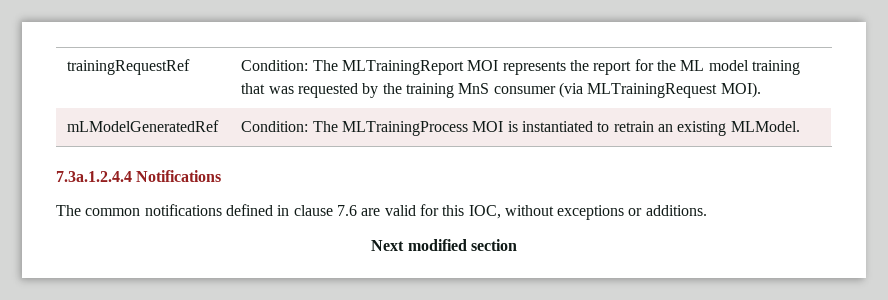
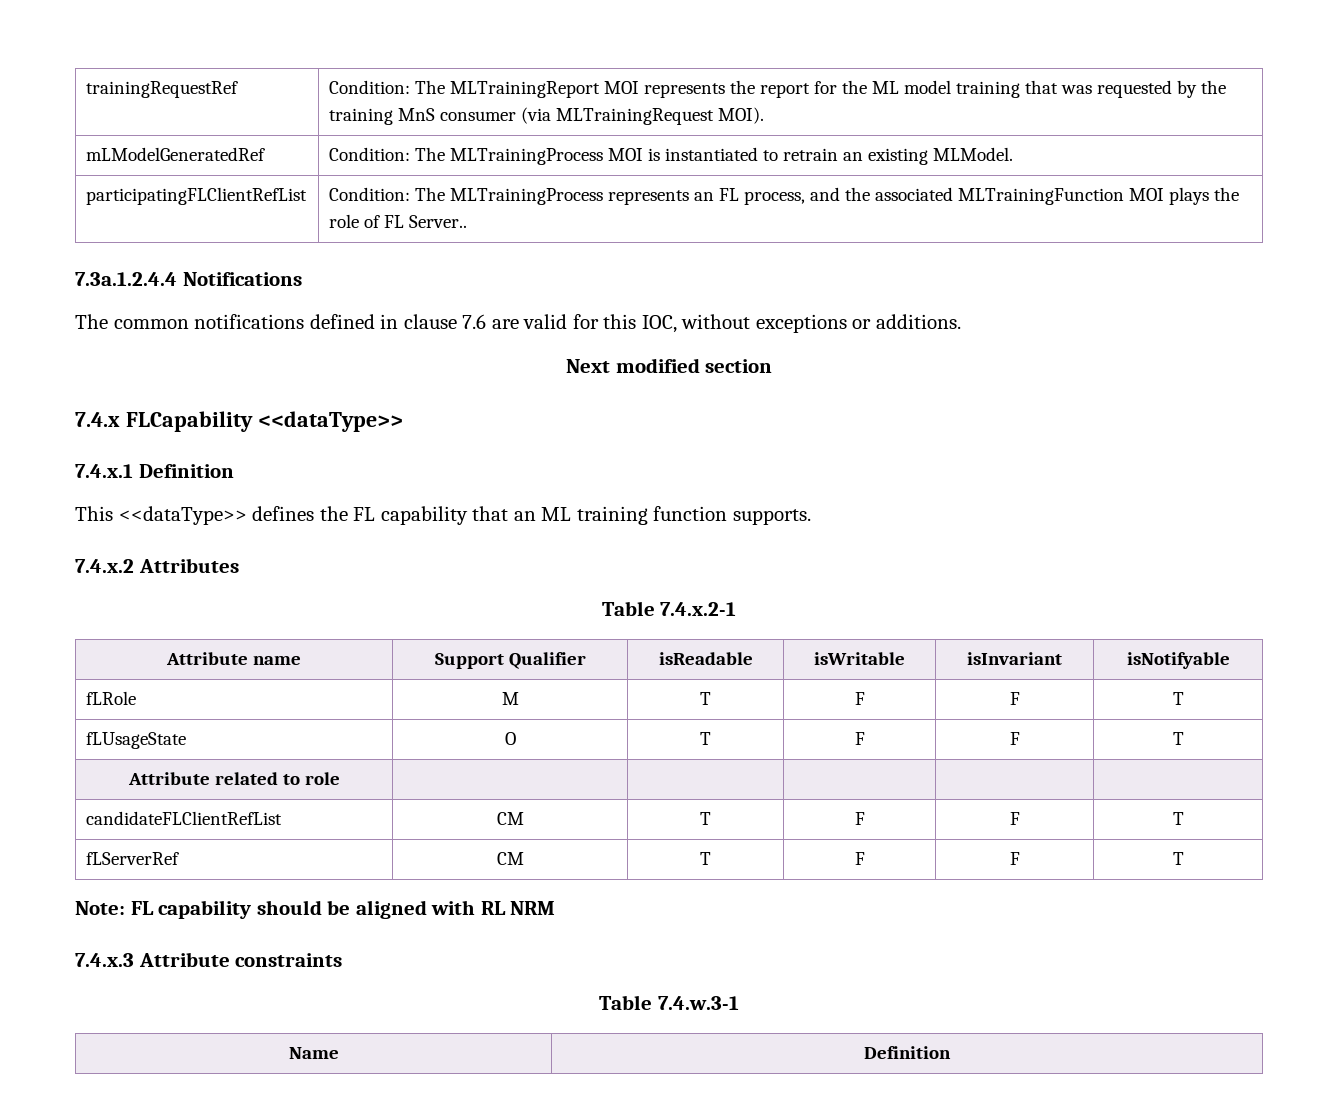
+ participatingFLClientRefList | Condition: The MLTrainingProcess represents an FL process, and the associated MLTrainingFunction MOI plays the role of FL Server..
+ 7.4.x FLCapability <<dataType>>
+ 7.4.x.1 Definition
+ This <<dataType>> defines the FL capability that an ML training function supports.
+ 7.4.x.2 Attributes
+ Table 7.4.x.2-1
+ Attribute name | Support Qualifier | isReadable | isWritable | isInvariant | isNotifyable
+ fLRole | M | T | F | F | T
+ fLUsageState | O | T | F | F | T
+ Attribute related to role | | | | |
+ candidateFLClientRefList | CM | T | F | F | T
+ fLServerRef | CM | T | F | F | T
+ Note: FL capability should be aligned with RL NRM
+ 7.4.x.3 Attribute constraints
+ Table 7.4.w.3-1
+ Name | Definition

